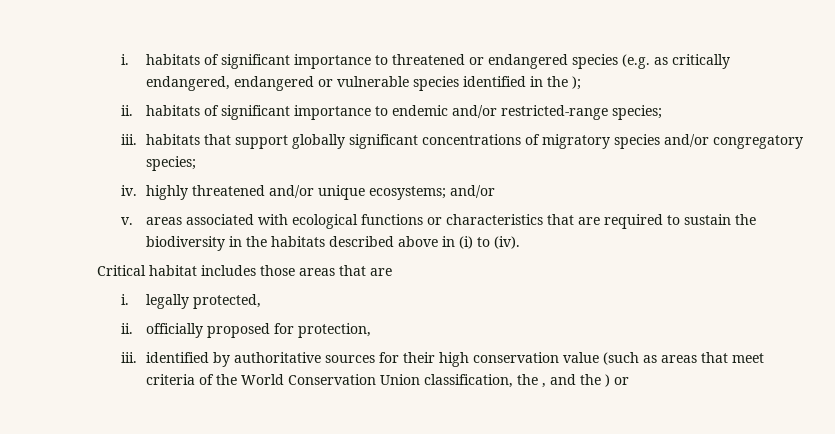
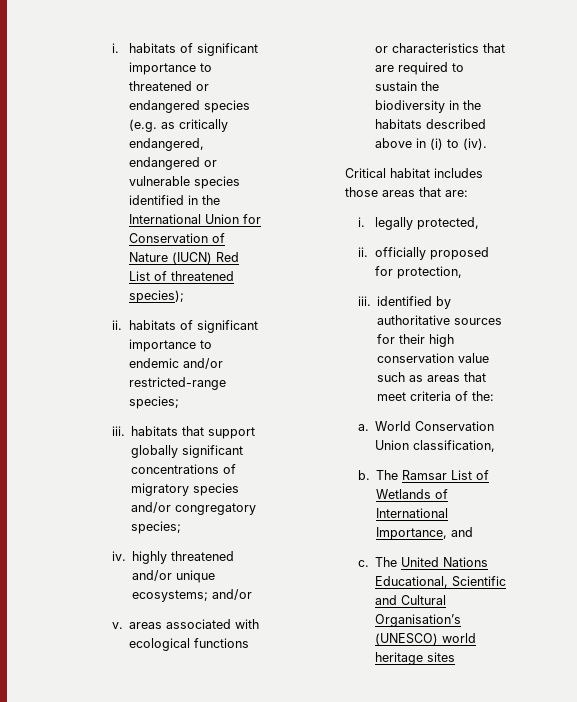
- i. habitats of significant importance to threatened or endangered species (e.g. as critically endangered, endangered or vulnerable species identified in the );
+ i. habitats of significant importance to threatened or endangered species (e.g. as critically endangered, endangered or vulnerable species identified in the International Union for Conservation of Nature (IUCN) Red List of threatened species);
- Critical habitat includes those areas that are
+ Critical habitat includes those areas that are:
- iii. identified by authoritative sources for their high conservation value (such as areas that meet criteria of the World Conservation Union classification, the , and the ) or
+ iii. identified by authoritative sources for their high conservation value such as areas that meet criteria of the:
+ a. World Conservation Union classification,
+ b. The Ramsar List of Wetlands of International Importance, and
+ c. The United Nations Educational, Scientific and Cultural Organisation’s (UNESCO) world heritage sites

